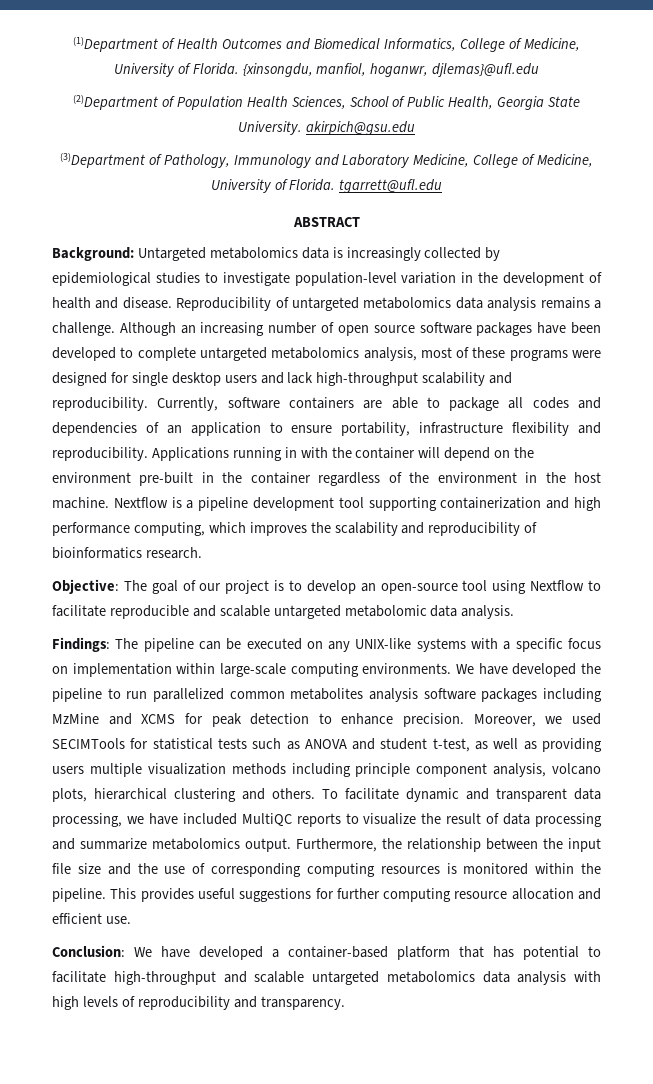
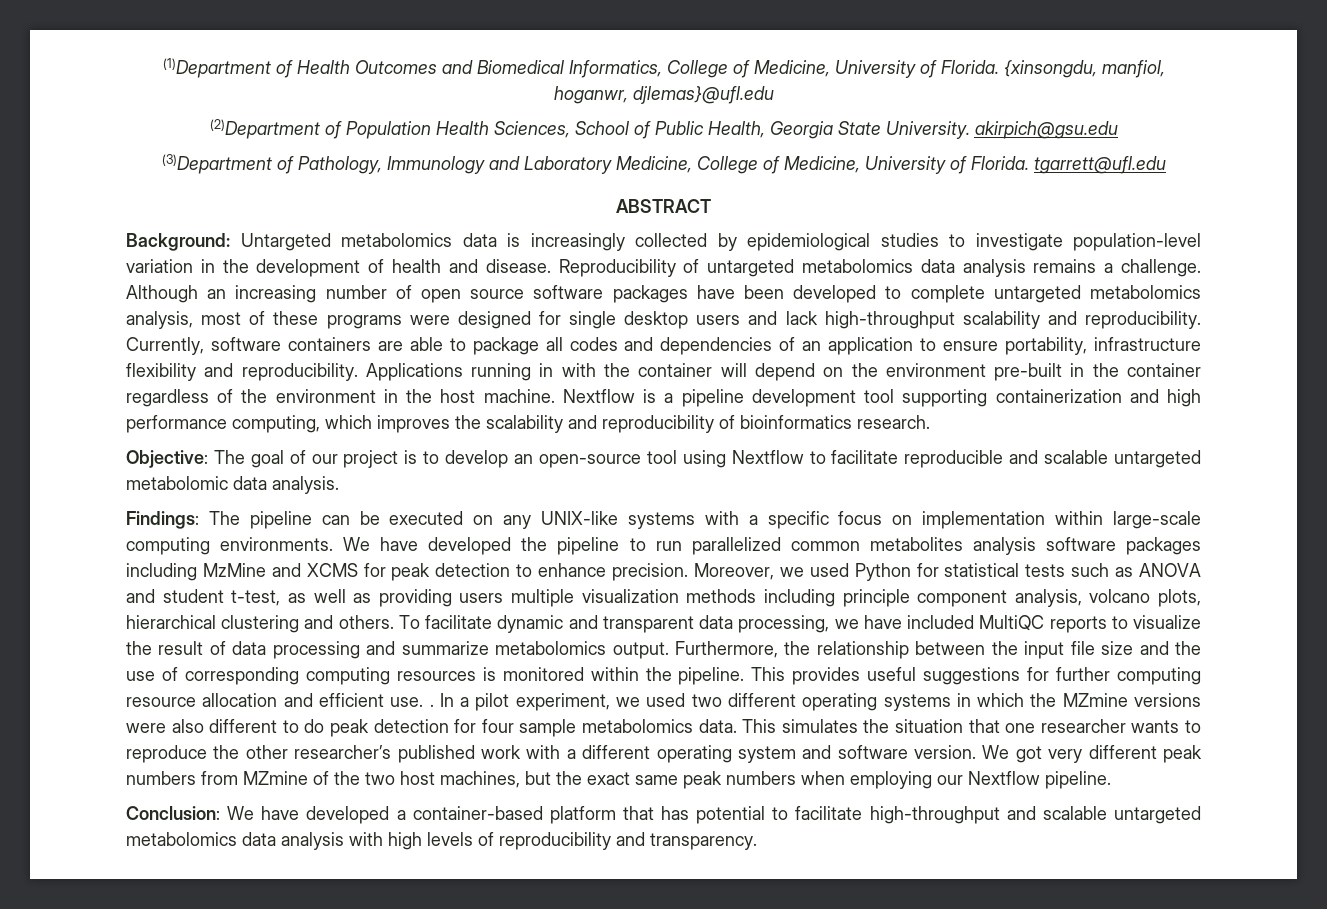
- Moreover, we used SECIMTools for statistical tests such as ANOVA and student t-test, as well as providing users multiple visualization methods including principle component analysis, volcano plots, hierarchical clustering and others.
+ Moreover, we used Python for statistical tests such as ANOVA and student t-test, as well as providing users multiple visualization methods including principle component analysis, volcano plots, hierarchical clustering and others.
- This provides useful suggestions for further computing resource allocation and efficient use.
+ This provides useful suggestions for further computing resource allocation and efficient use. . In a pilot experiment, we used two different operating systems in which the MZmine versions were also different to do peak detection for four sample metabolomics data. This simulates the situation that one researcher wants to reproduce the other researcher’s published work with a different operating system and software version. We got very different peak numbers from MZmine of the two host machines, but the exact same peak numbers when employing our Nextflow pipeline.

